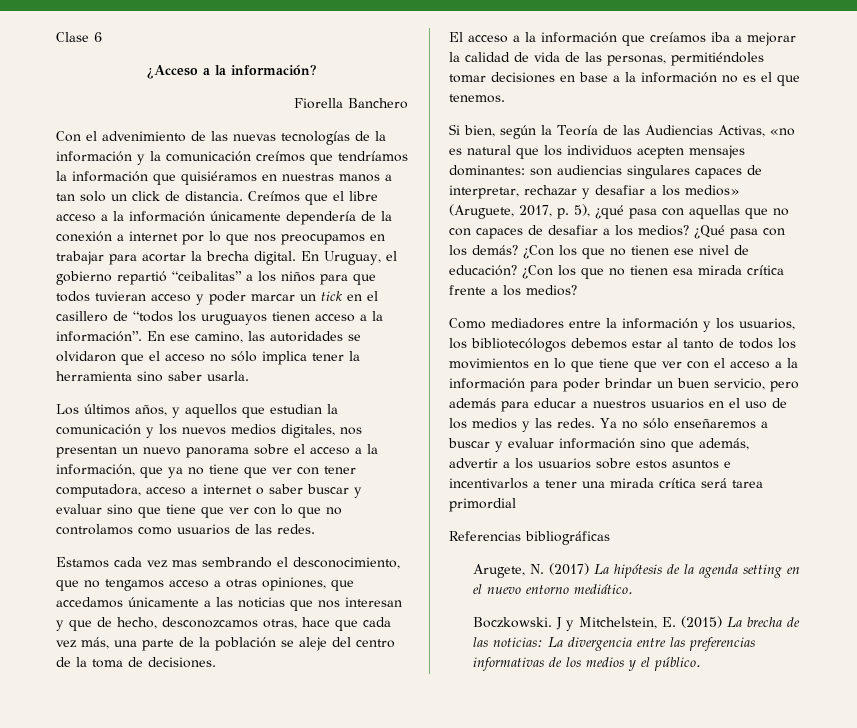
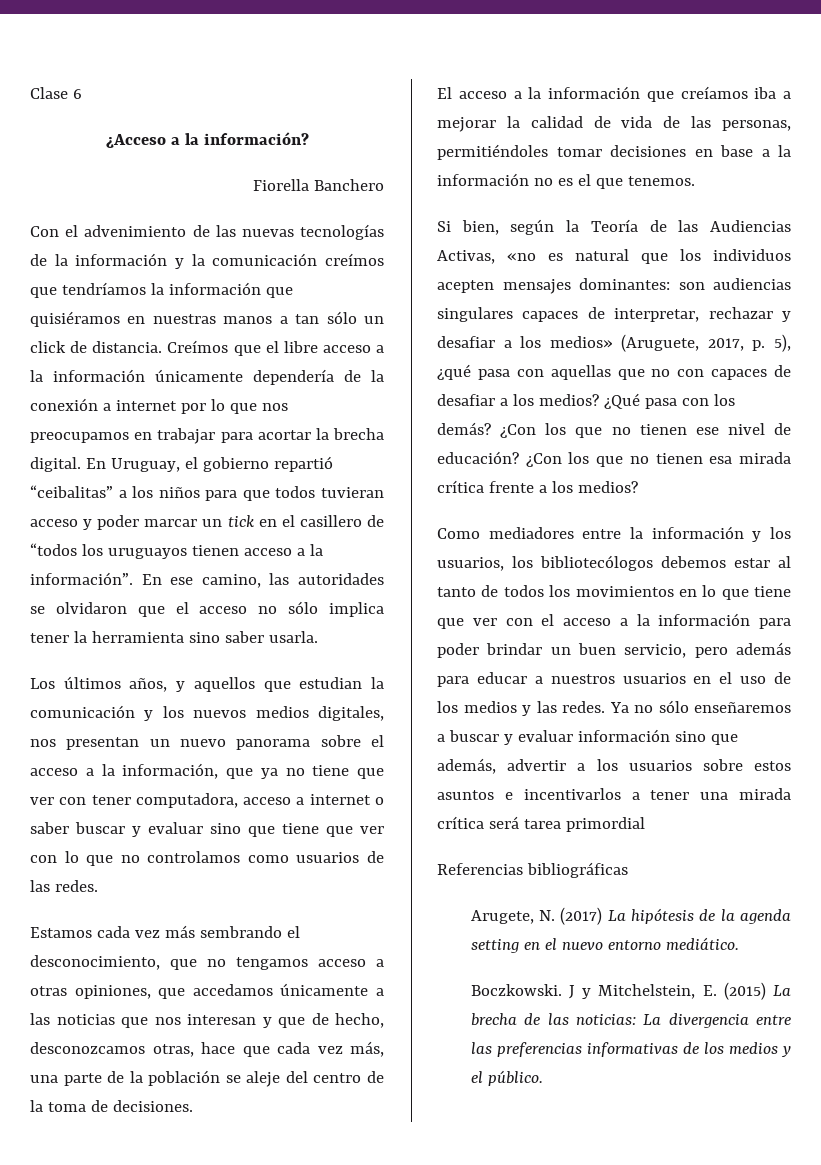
- Con el advenimiento de las nuevas tecnologías de la información y la comunicación creímos que tendríamos la información que quisiéramos en nuestras manos a tan solo un click de distancia.
+ Con el advenimiento de las nuevas tecnologías de la información y la comunicación creímos que tendríamos la información que quisiéramos en nuestras manos a tan sólo un click de distancia.
- Estamos cada vez mas sembrando el desconocimiento, que no tengamos acceso a otras opiniones, que accedamos únicamente a las noticias que nos interesan y que de hecho, desconozcamos otras, hace que cada vez más, una parte de la población se aleje del centro de la toma de decisiones.
+ Estamos cada vez más sembrando el desconocimiento, que no tengamos acceso a otras opiniones, que accedamos únicamente a las noticias que nos interesan y que de hecho, desconozcamos otras, hace que cada vez más, una parte de la población se aleje del centro de la toma de decisiones.

